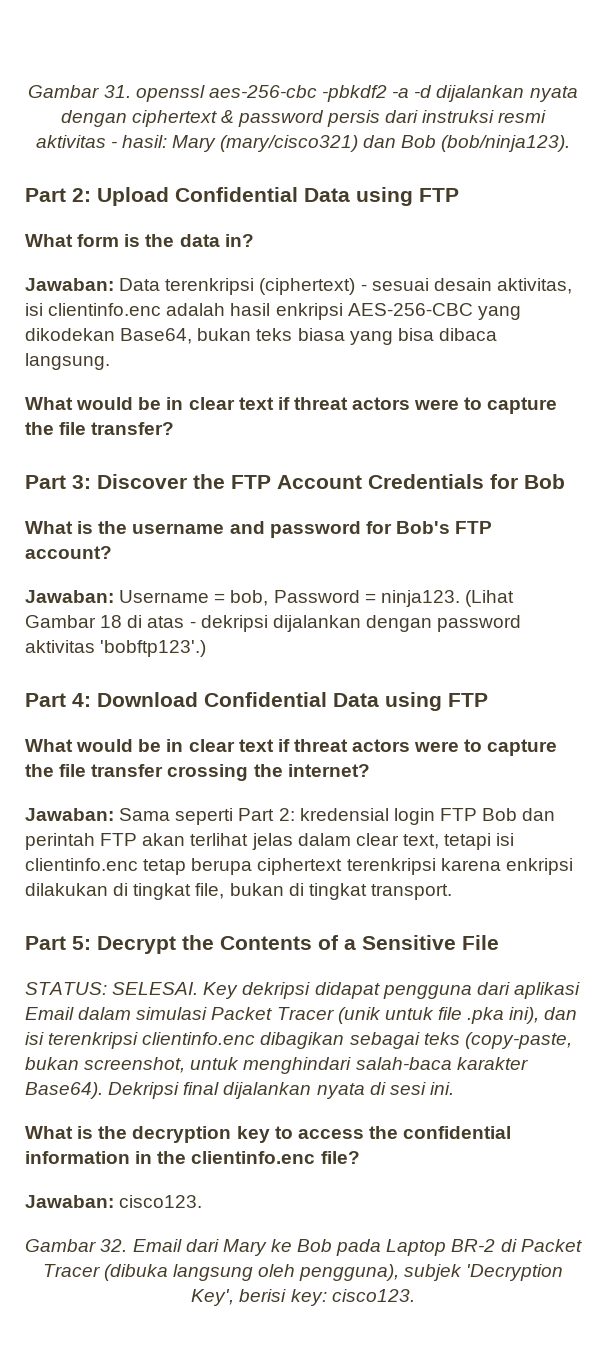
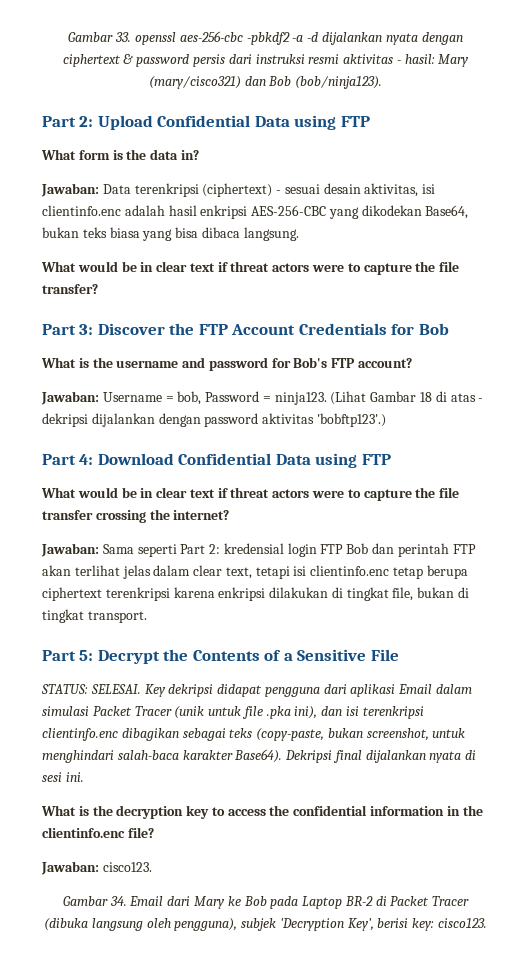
- Gambar 31. openssl aes-256-cbc -pbkdf2 -a -d dijalankan nyata dengan ciphertext & password persis dari instruksi resmi aktivitas - hasil: Mary (mary/cisco321) dan Bob (bob/ninja123).
+ Gambar 33. openssl aes-256-cbc -pbkdf2 -a -d dijalankan nyata dengan ciphertext & password persis dari instruksi resmi aktivitas - hasil: Mary (mary/cisco321) dan Bob (bob/ninja123).
- Gambar 32. Email dari Mary ke Bob pada Laptop BR-2 di Packet Tracer (dibuka langsung oleh pengguna), subjek 'Decryption Key', berisi key: cisco123.
+ Gambar 34. Email dari Mary ke Bob pada Laptop BR-2 di Packet Tracer (dibuka langsung oleh pengguna), subjek 'Decryption Key', berisi key: cisco123.

